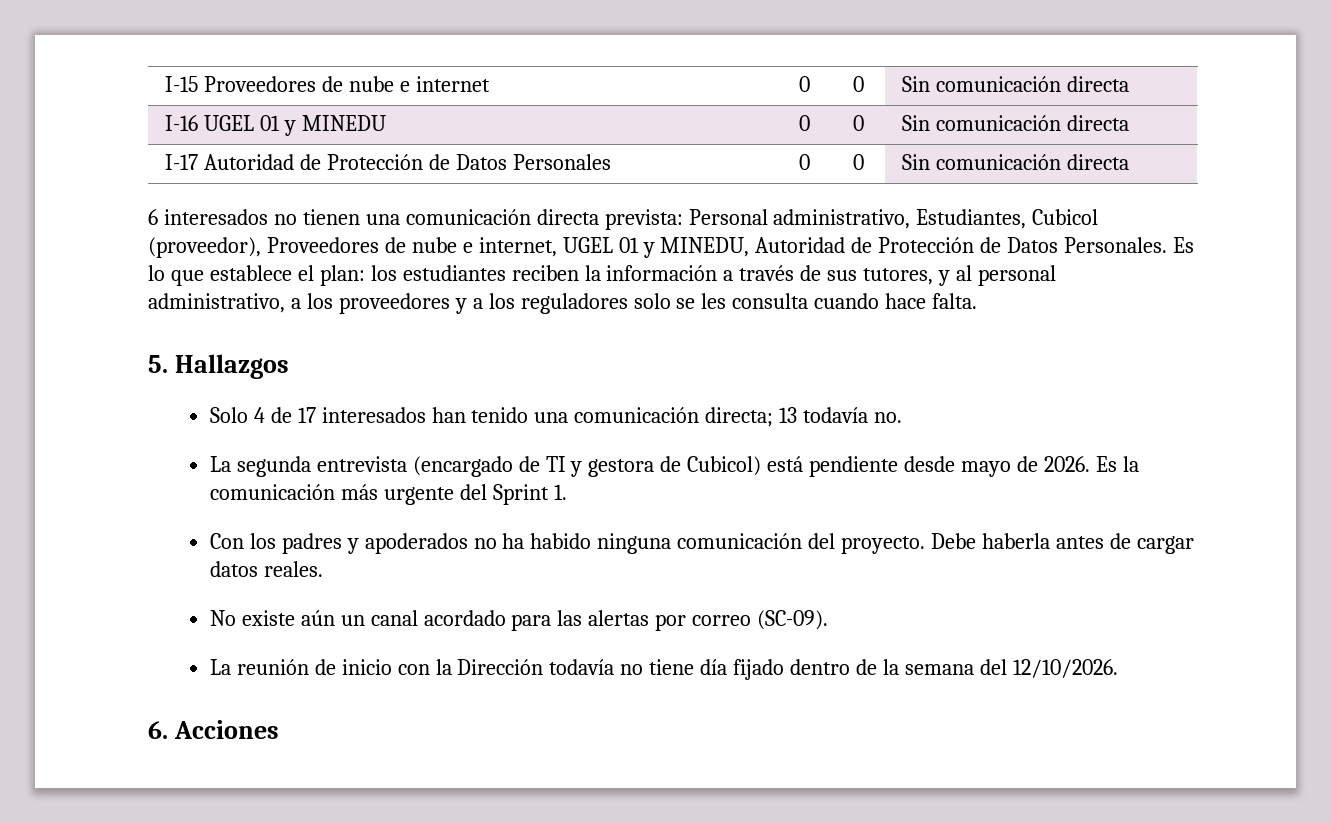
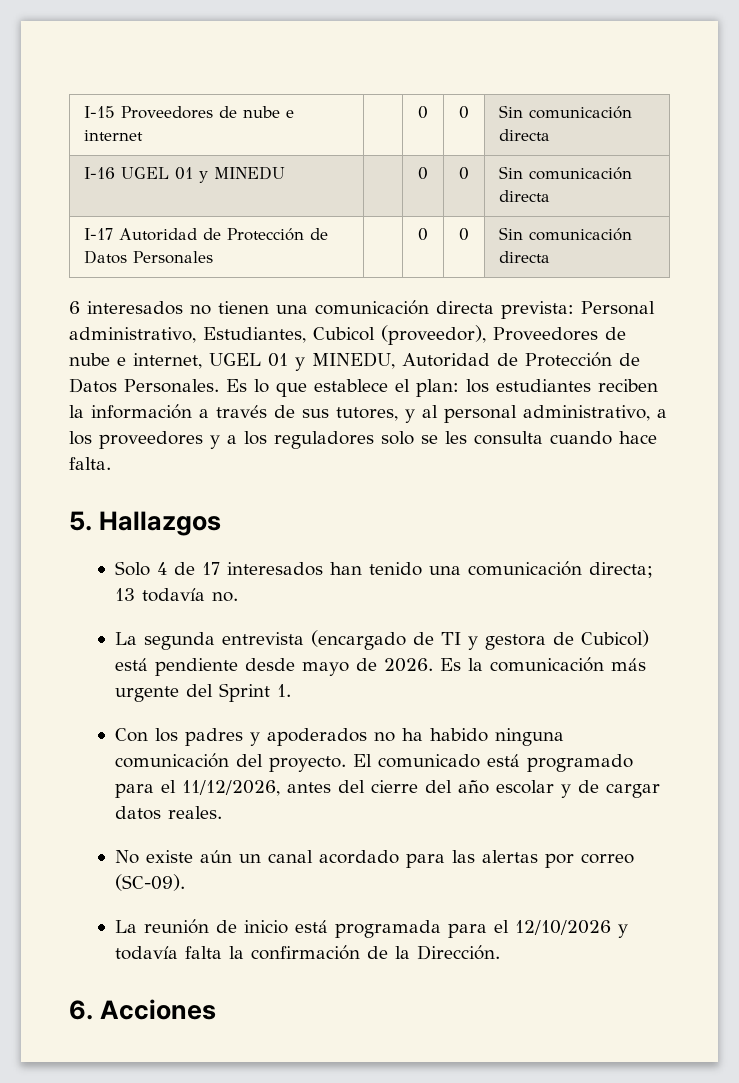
- Debe haberla antes de cargar datos reales.
+ El comunicado está programado para el 11/12/2026, antes del cierre del año escolar y de cargar datos reales.
- La reunión de inicio con la Dirección todavía no tiene día fijado dentro de la semana del 12/10/2026.
+ La reunión de inicio está programada para el 12/10/2026 y todavía falta la confirmación de la Dirección.

